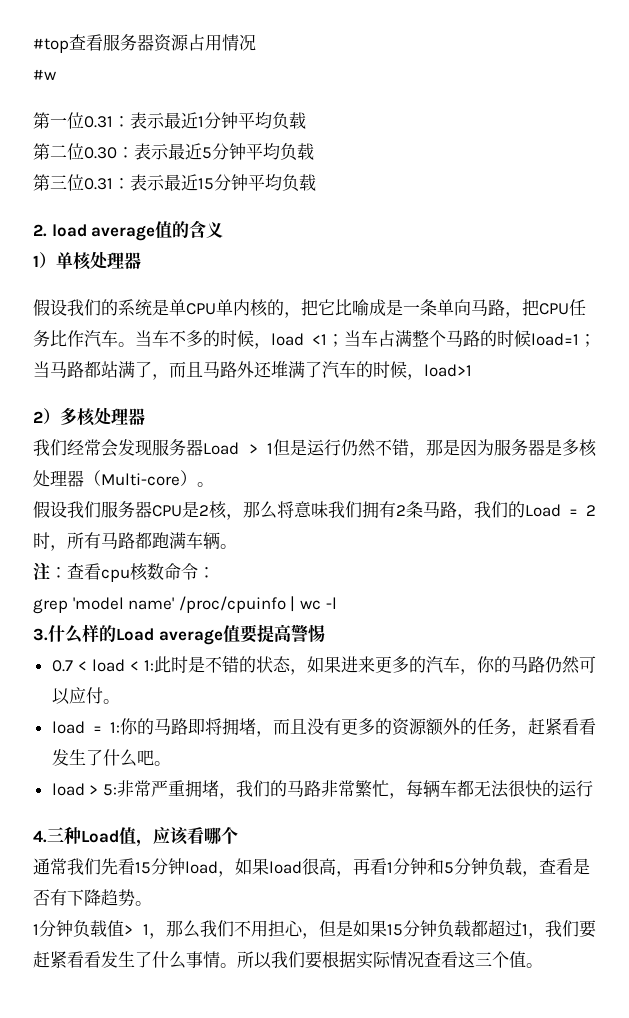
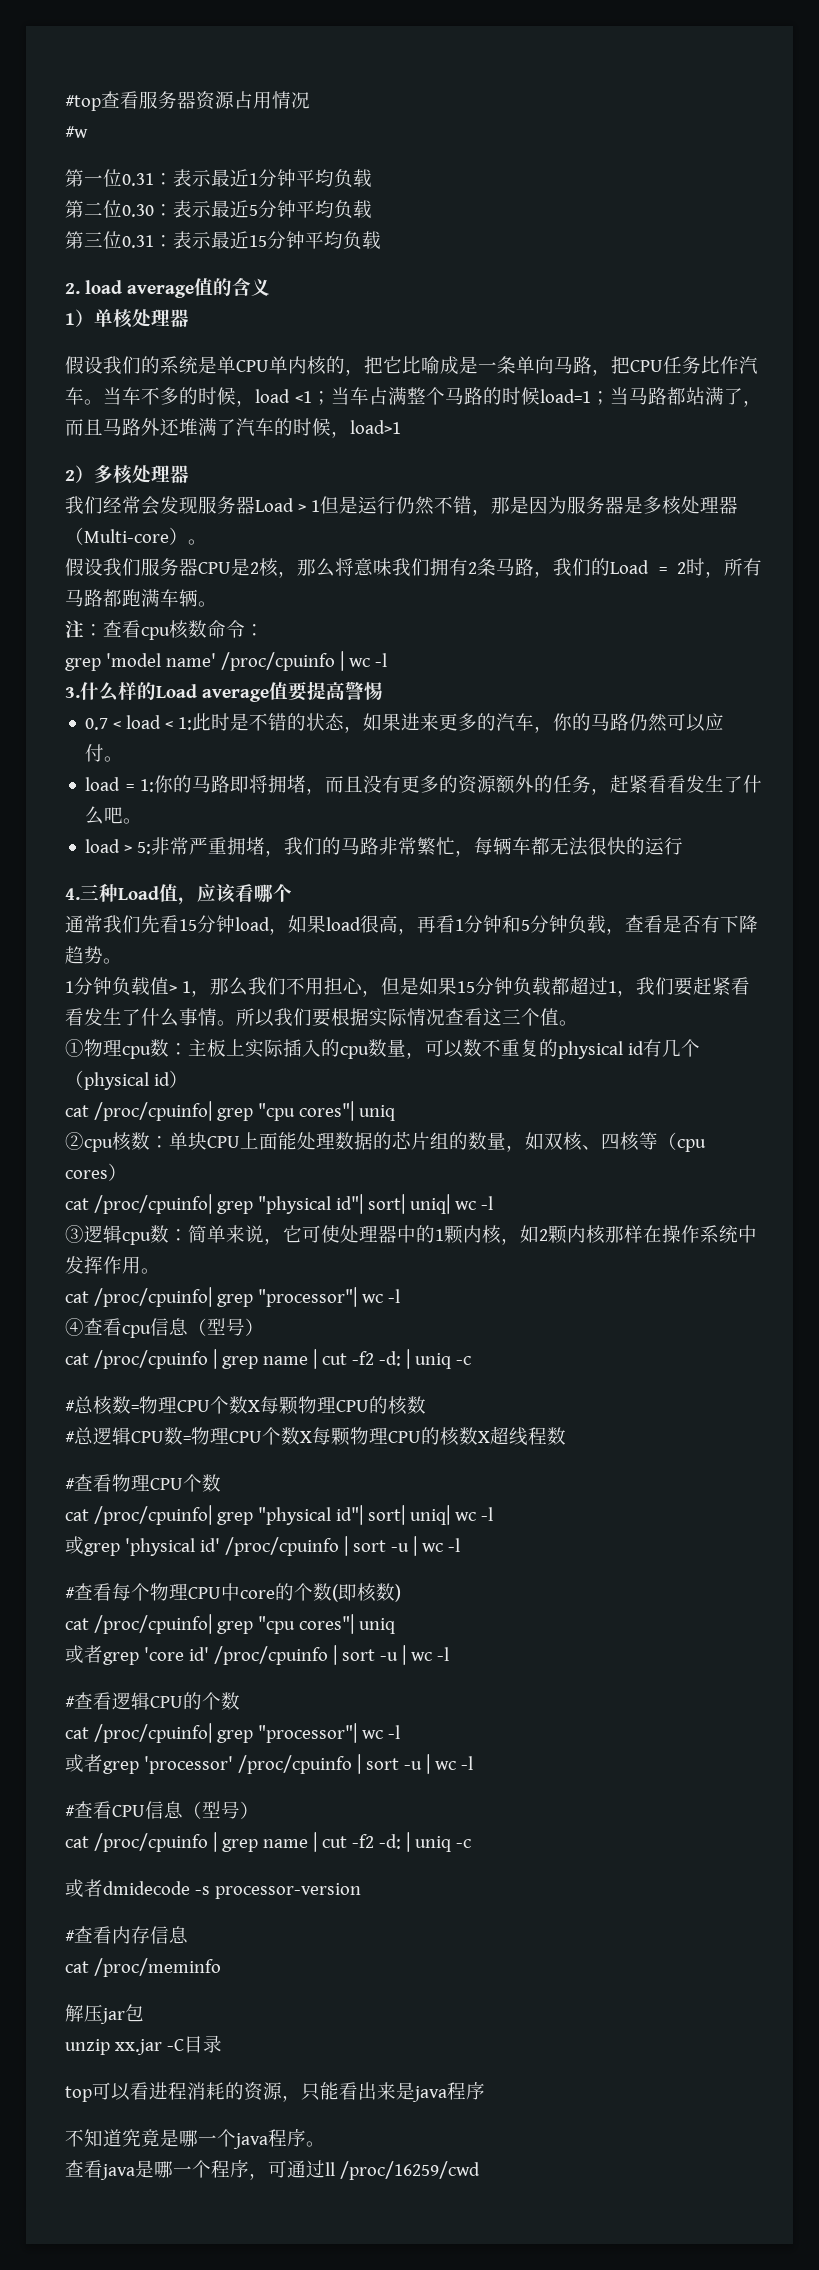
+ ①物理cpu数：主板上实际插入的cpu数量，可以数不重复的physical id有几个（physical id）
+ cat /proc/cpuinfo| grep "cpu cores"| uniq
+ ②cpu核数：单块CPU上面能处理数据的芯片组的数量，如双核、四核等（cpu cores）
+ cat /proc/cpuinfo| grep "physical id"| sort| uniq| wc -l
+ ③逻辑cpu数：简单来说，它可使处理器中的1颗内核，如2颗内核那样在操作系统中发挥作用。
+ cat /proc/cpuinfo| grep "processor"| wc -l
+ ④查看cpu信息（型号）
+ cat /proc/cpuinfo | grep name | cut -f2 -d: | uniq -c
+ #总核数=物理CPU个数X每颗物理CPU的核数
+ #总逻辑CPU数=物理CPU个数X每颗物理CPU的核数X超线程数
+ #查看物理CPU个数
+ cat /proc/cpuinfo| grep "physical id"| sort| uniq| wc -l
+ 或grep 'physical id' /proc/cpuinfo | sort -u | wc -l
+ #查看每个物理CPU中core的个数(即核数)
+ cat /proc/cpuinfo| grep "cpu cores"| uniq
+ 或者grep 'core id' /proc/cpuinfo | sort -u | wc -l
+ #查看逻辑CPU的个数
+ cat /proc/cpuinfo| grep "processor"| wc -l
+ 或者grep 'processor' /proc/cpuinfo | sort -u | wc -l
+ #查看CPU信息（型号）
+ cat /proc/cpuinfo | grep name | cut -f2 -d: | uniq -c
+ 或者dmidecode -s processor-version
+ #查看内存信息
+ cat /proc/meminfo
+ 解压jar包
+ unzip xx.jar -C目录
+ top可以看进程消耗的资源，只能看出来是java程序
+ 不知道究竟是哪一个java程序。
+ 查看java是哪一个程序，可通过ll /proc/16259/cwd

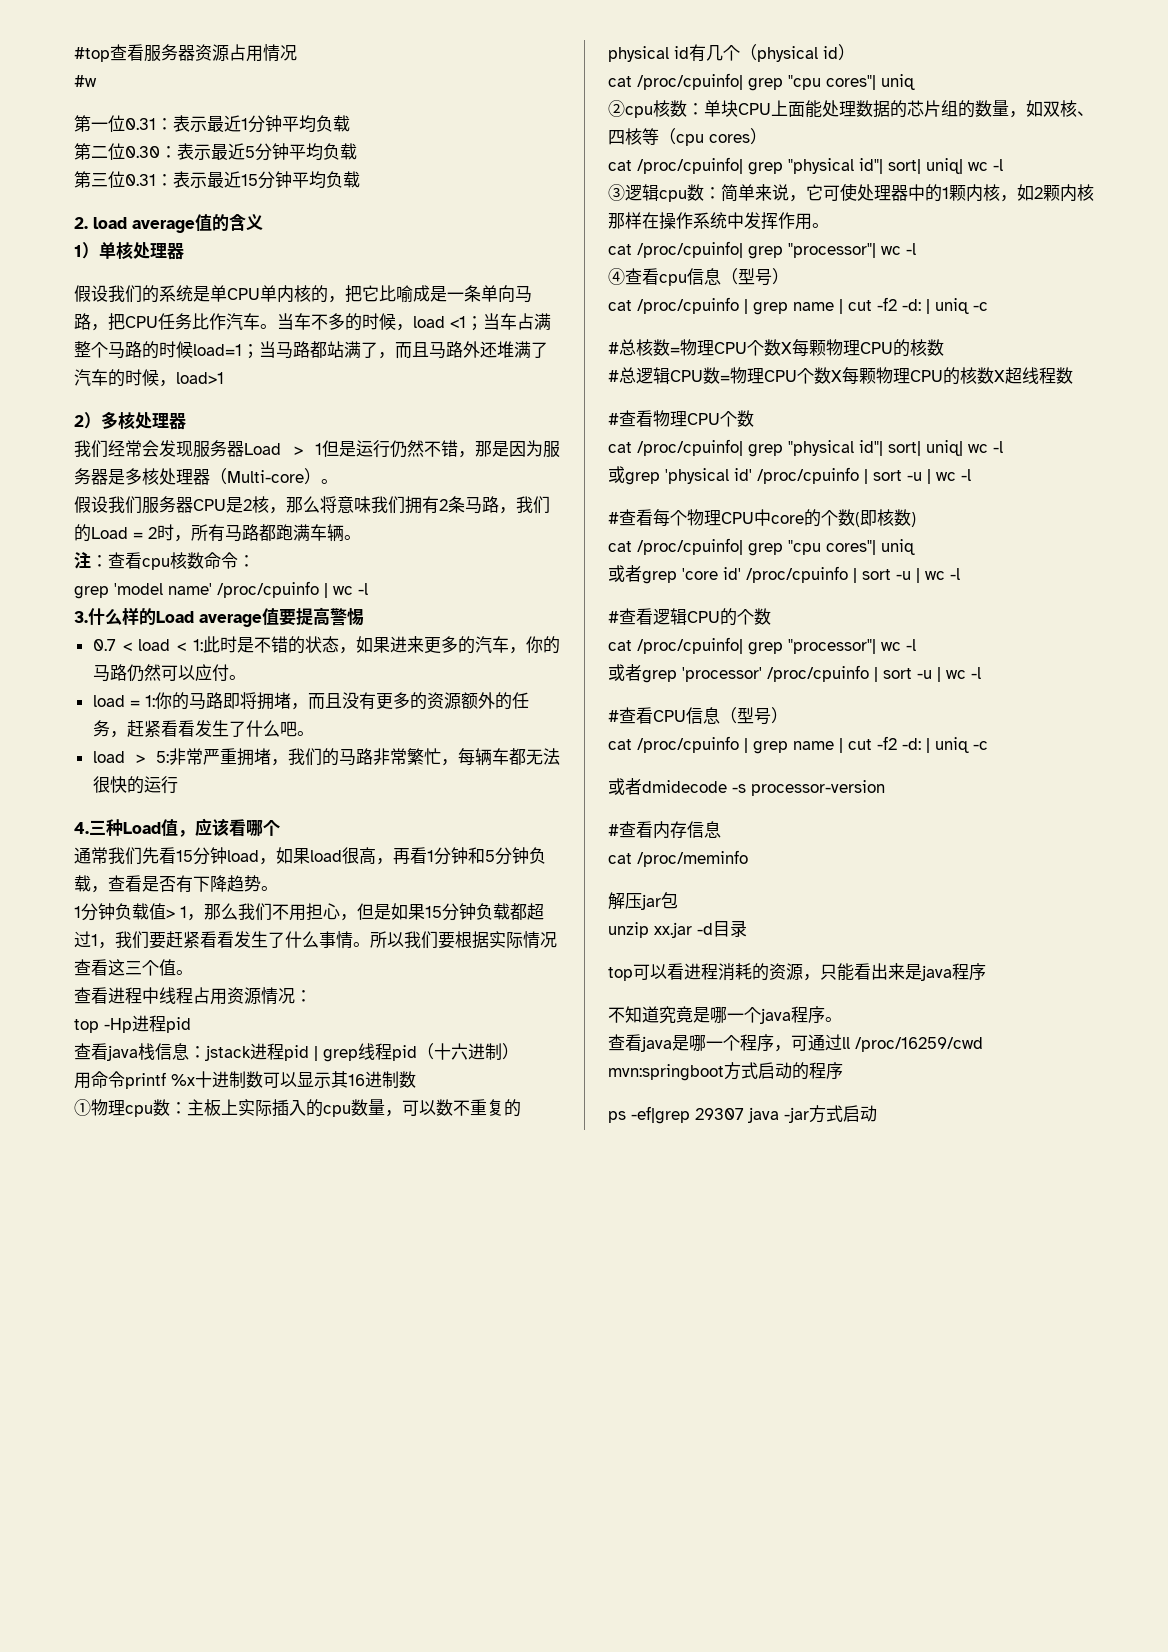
+ 查看进程中线程占用资源情况：
+ top -Hp进程pid
+ 查看java栈信息：jstack进程pid | grep线程pid（十六进制）
+ 用命令printf %x十进制数可以显示其16进制数
- unzip xx.jar -C目录
+ unzip xx.jar -d目录
- 查看java是哪一个程序，可通过ll /proc/16259/cwd
+ 查看java是哪一个程序，可通过ll /proc/16259/cwd mvn:springboot方式启动的程序
+ ps -ef|grep 29307 java -jar方式启动

